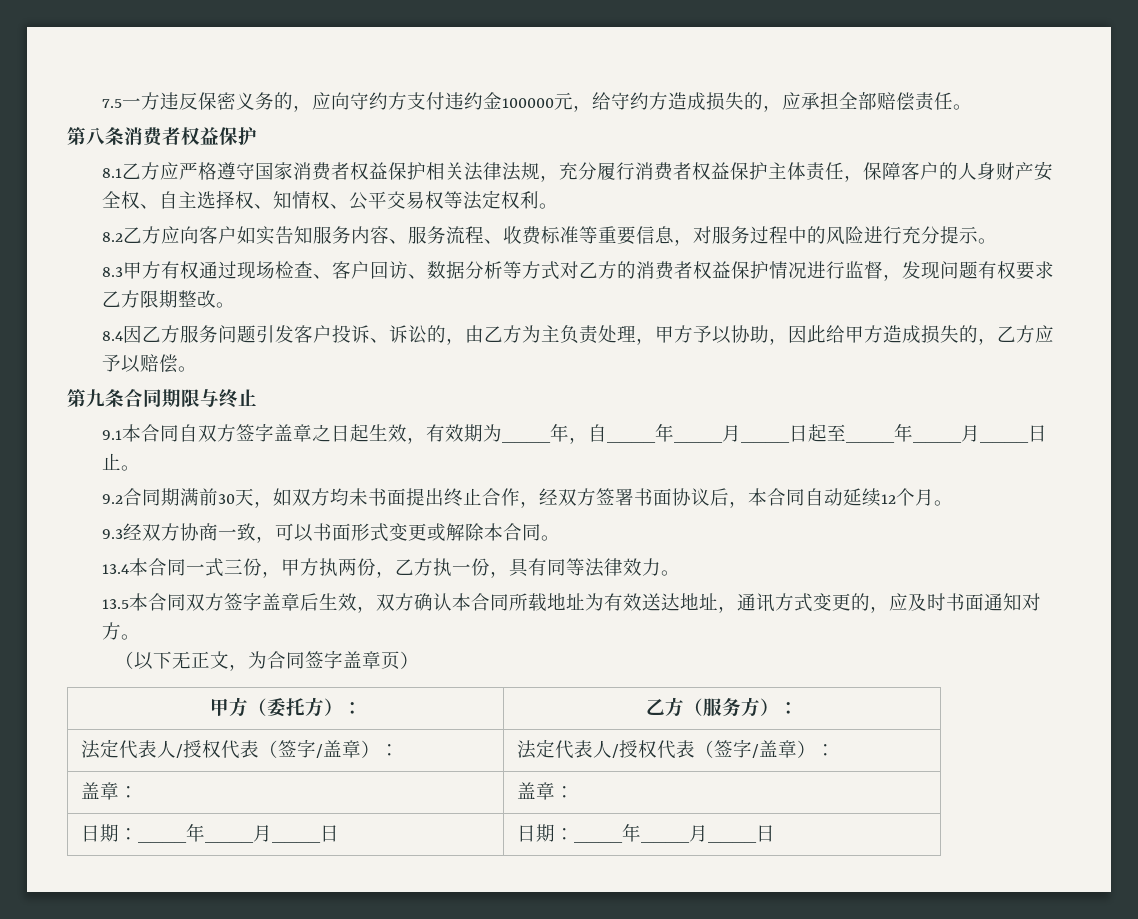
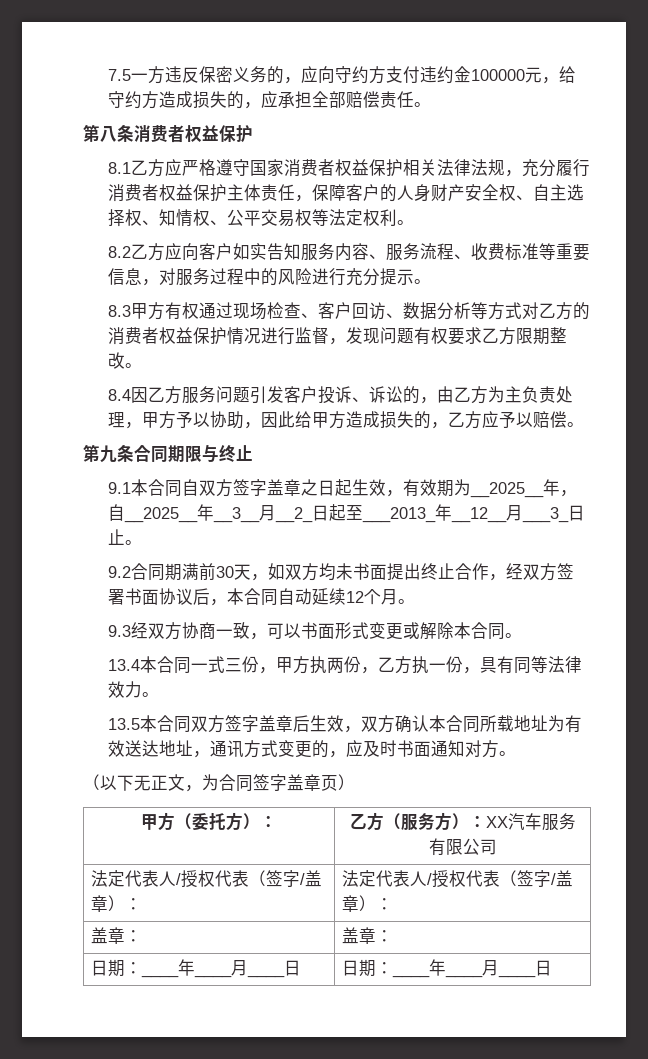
- 9.1本合同自双方签字盖章之日起生效，有效期为____年，自____年____月____日起至____年____月____日止。
+ 9.1本合同自双方签字盖章之日起生效，有效期为__2025__年，自__2025__年__3__月__2_日起至___2013_年__12__月___3_日止。
- 甲方（委托方）： | 乙方（服务方）：
+ 甲方（委托方）： | 乙方（服务方）：XX汽车服务有限公司

